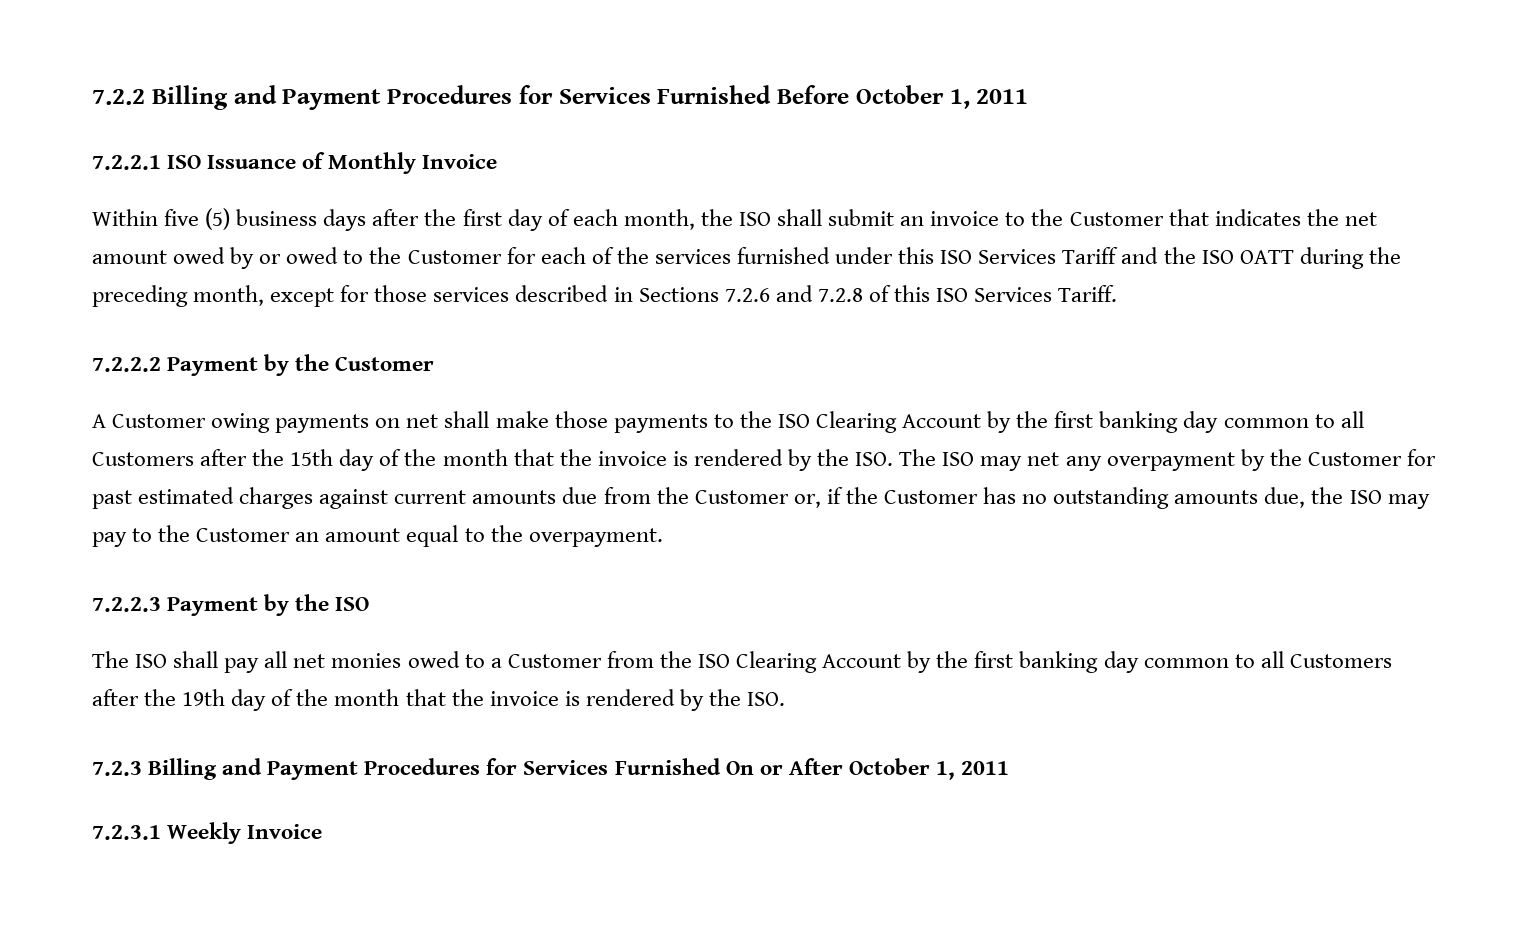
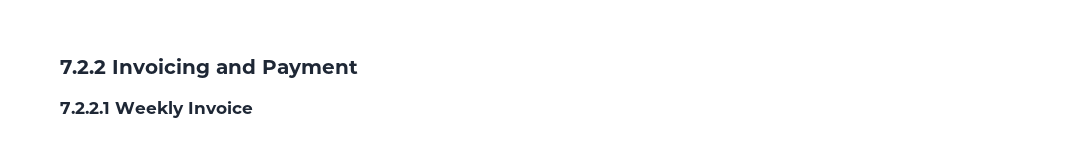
- 7.2.2 Billing and Payment Procedures for Services Furnished Before October 1, 2011
- 7.2.2.1 ISO Issuance of Monthly Invoice
- Within five (5) business days after the first day of each month, the ISO shall submit an invoice to the Customer that indicates the net amount owed by or owed to the Customer for each of the services furnished under this ISO Services Tariff and the ISO OATT during the preceding month, except for those services described in Sections 7.2.6 and 7.2.8 of this ISO Services Tariff.
- 7.2.2.2 Payment by the Customer
- A Customer owing payments on net shall make those payments to the ISO Clearing Account by the first banking day common to all Customers after the 15th day of the month that the invoice is rendered by the ISO. The ISO may net any overpayment by the Customer for past estimated charges against current amounts due from the Customer or, if the Customer has no outstanding amounts due, the ISO may pay to the Customer an amount equal to the overpayment.
- 7.2.2.3 Payment by the ISO
- The ISO shall pay all net monies owed to a Customer from the ISO Clearing Account by the first banking day common to all Customers after the 19th day of the month that the invoice is rendered by the ISO.
- 7.2.3 Billing and Payment Procedures for Services Furnished On or After October 1, 2011
- 7.2.3.1 Weekly Invoice
+ 7.2.2 Invoicing and Payment
+ 7.2.2.1 Weekly Invoice

